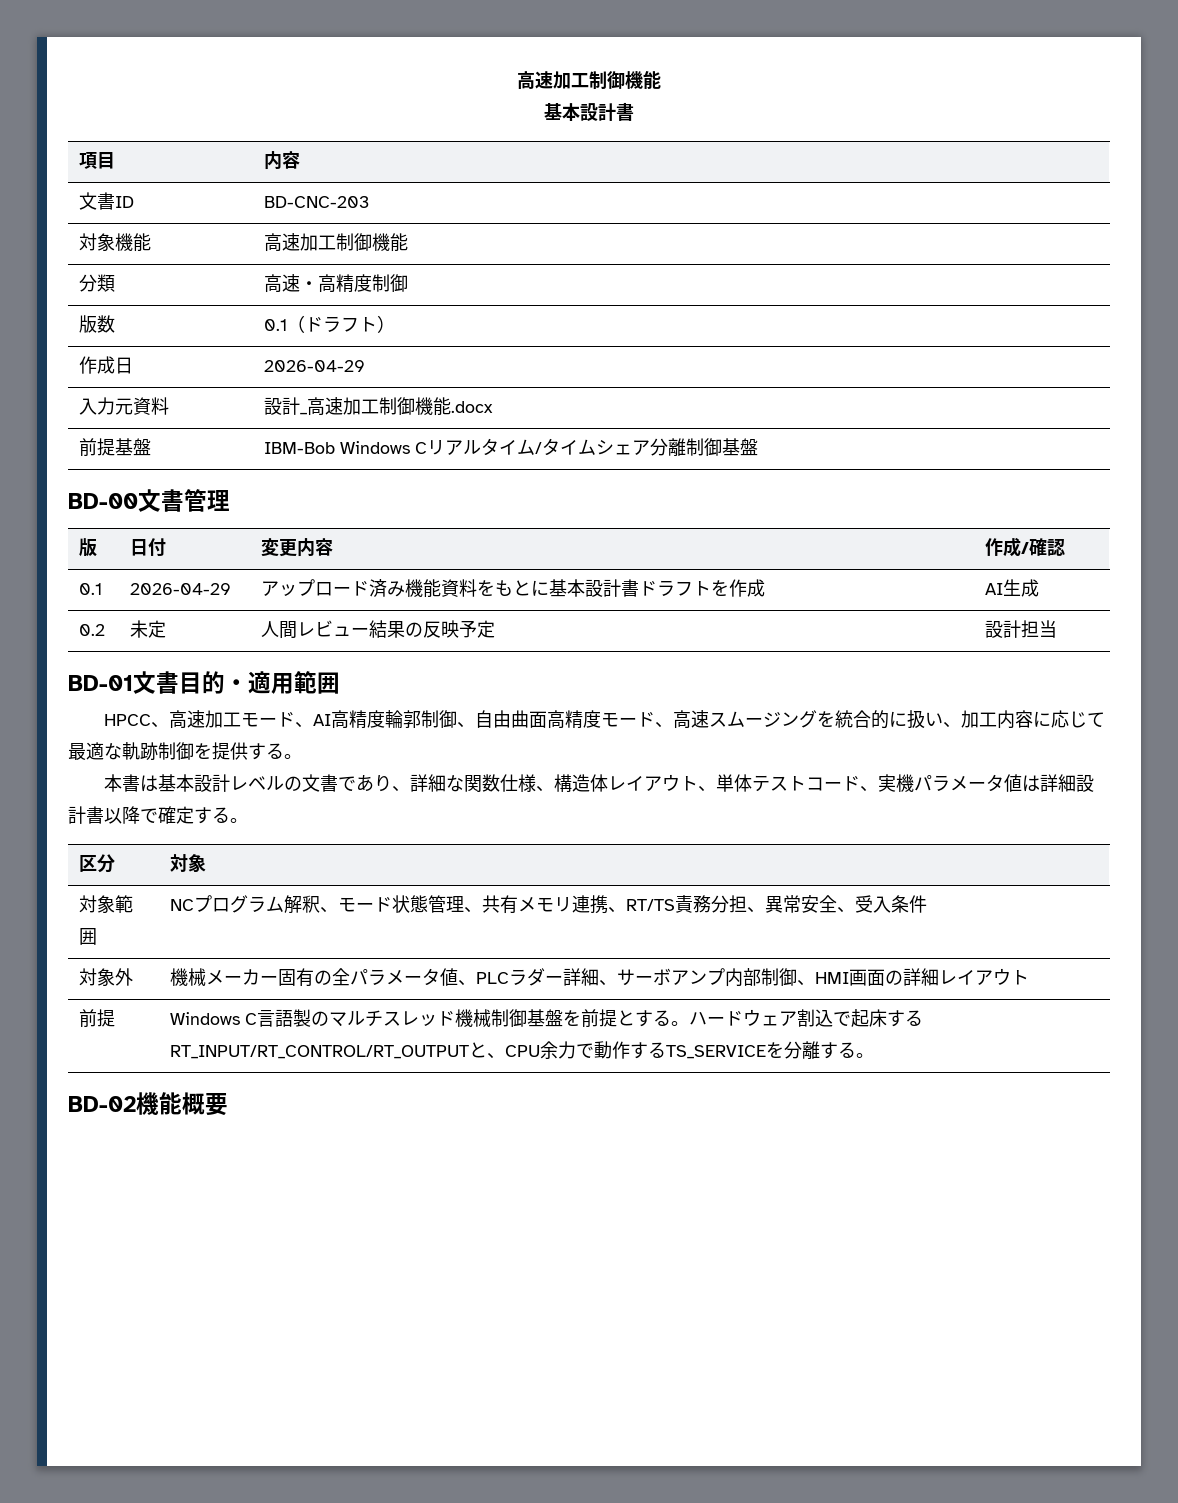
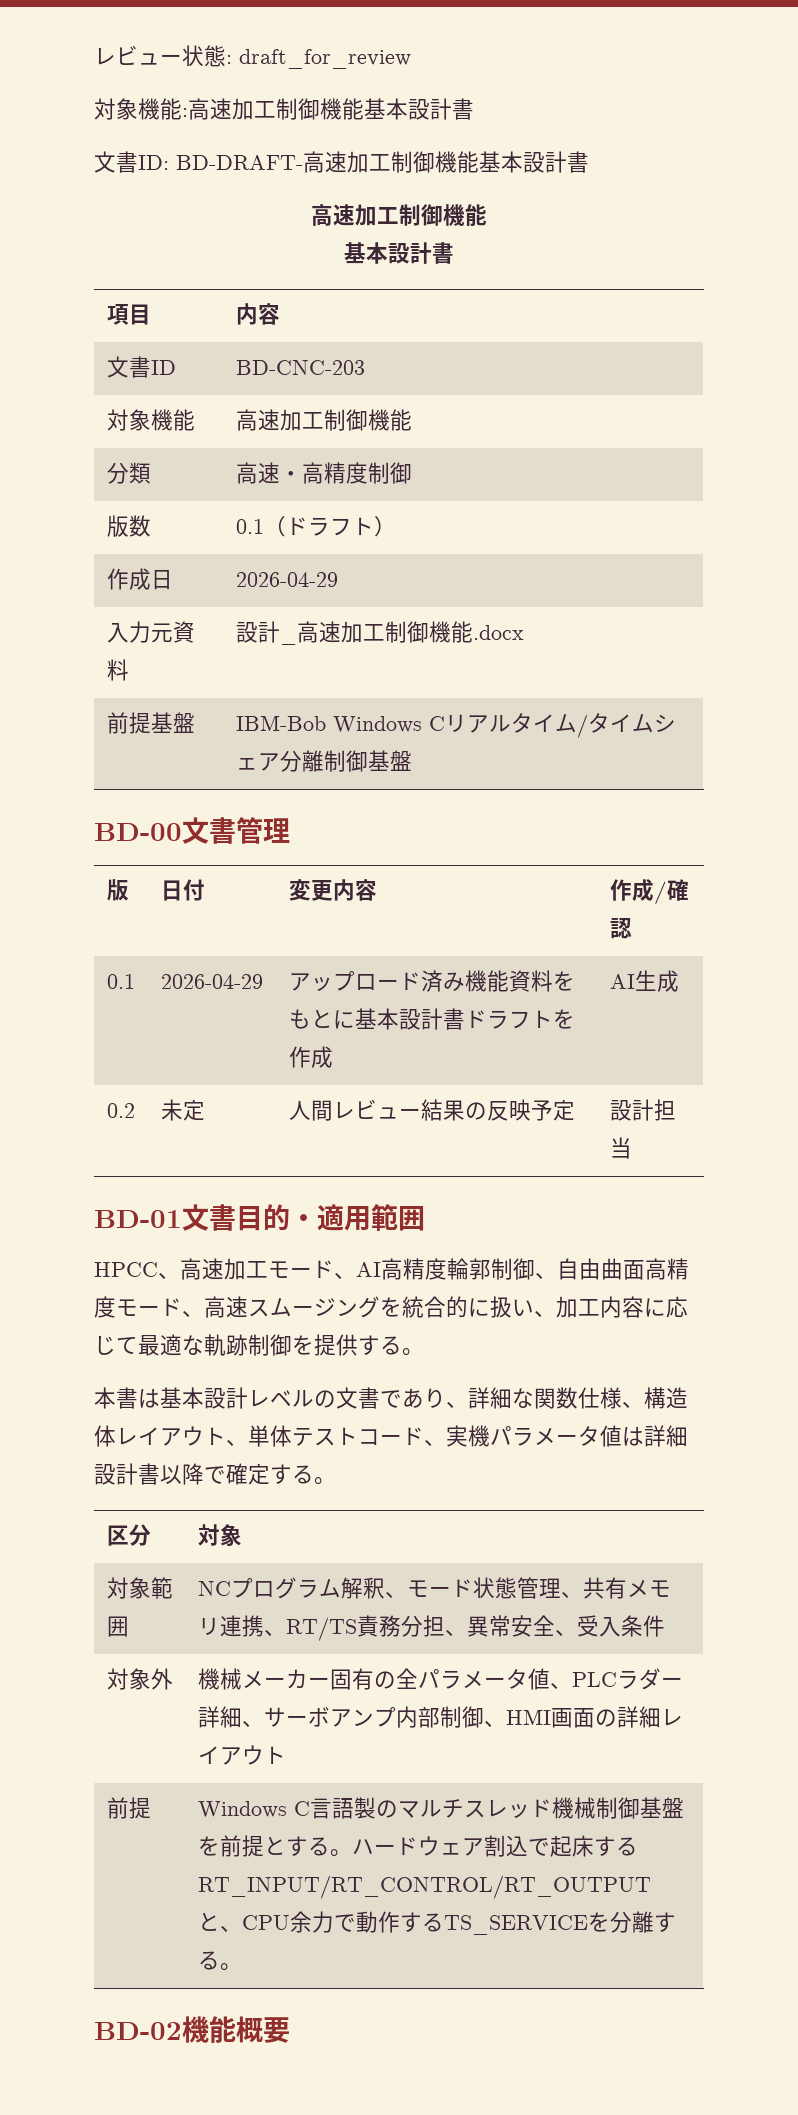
+ レビュー状態: draft_for_review
+ 対象機能:高速加工制御機能基本設計書
+ 文書ID: BD-DRAFT-高速加工制御機能基本設計書

